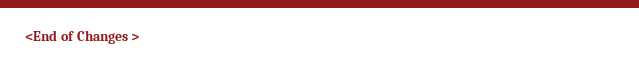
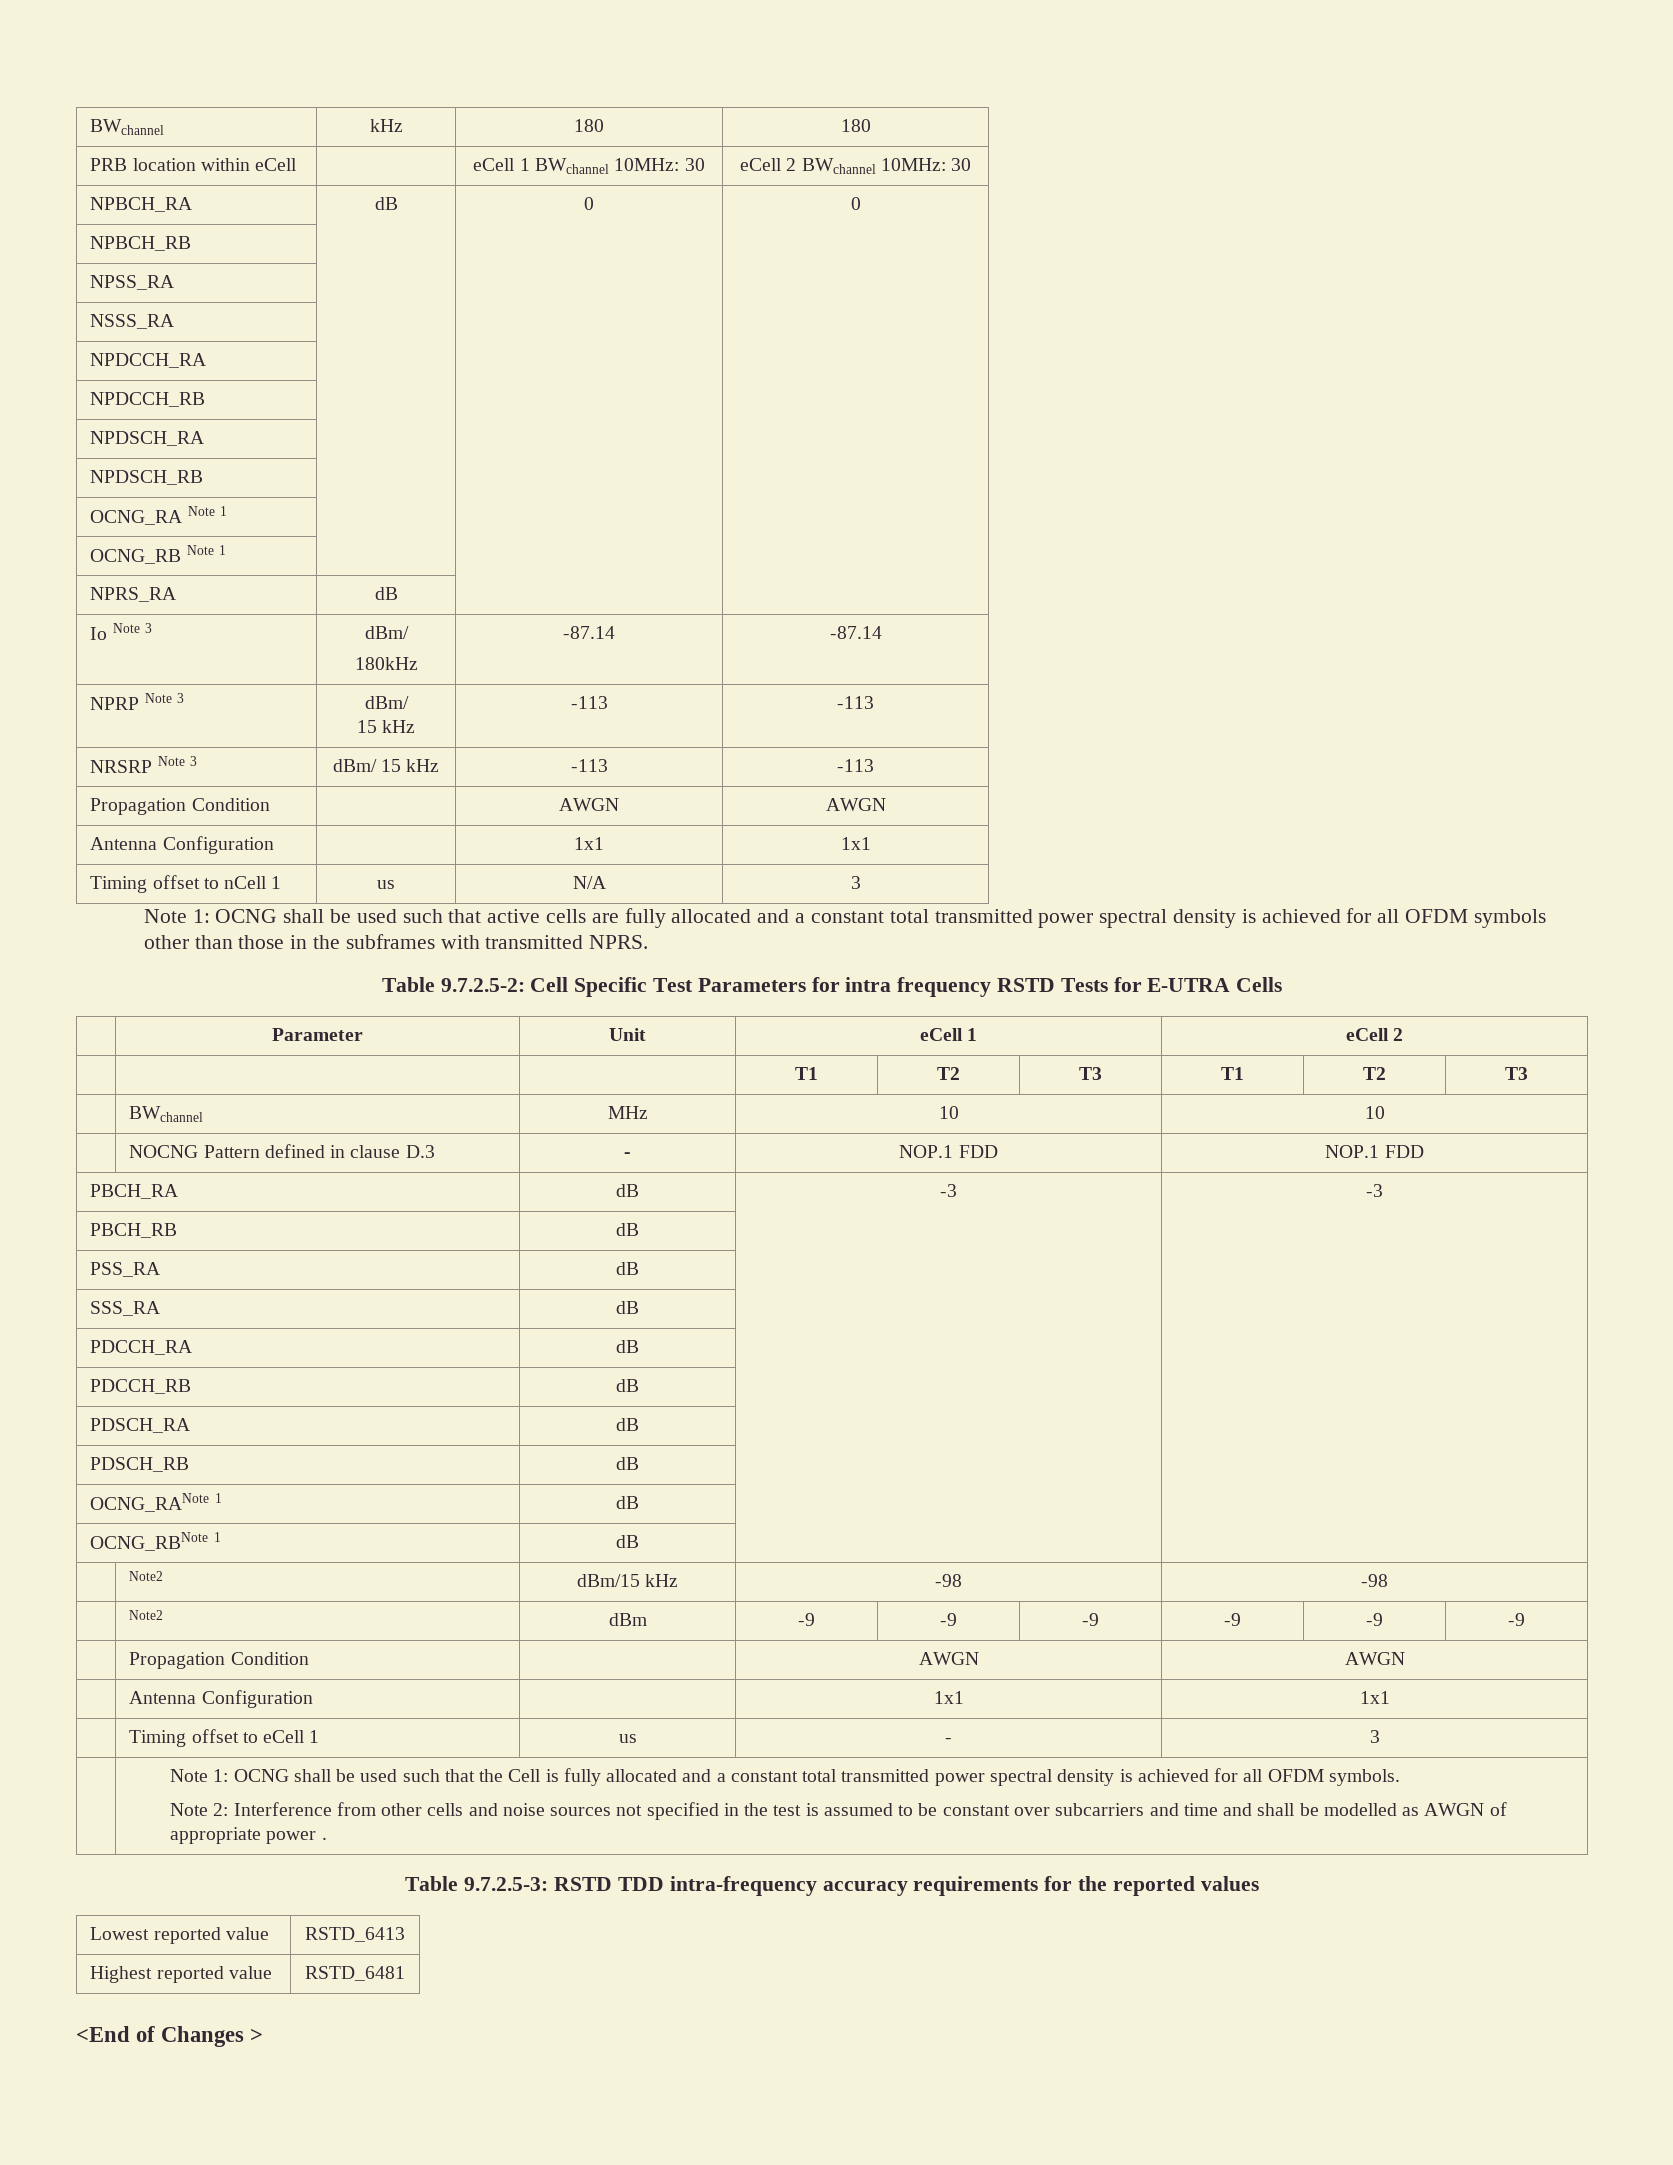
+ BWchannel | kHz | 180 | 180
+ PRB location within eCell | | eCell 1 BWchannel 10MHz: 30 | eCell 2 BWchannel 10MHz: 30
+ NPBCH_RA | dB | 0 | 0
+ NPBCH_RB | | |
+ NPSS_RA | | |
+ NSSS_RA | | |
+ NPDCCH_RA | | |
+ NPDCCH_RB | | |
+ NPDSCH_RA | | |
+ NPDSCH_RB | | |
+ OCNG_RA Note 1 | | |
+ OCNG_RB Note 1 | | |
+ NPRS_RA | dB | |
+ Io Note 3 | dBm/
+ 180kHz | -87.14 | -87.14
+ NPRP Note 3 | dBm/
+ 15 kHz | -113 | -113
+ NRSRP Note 3 | dBm/ 15 kHz | -113 | -113
+ Propagation Condition | | AWGN | AWGN
+ Antenna Configuration | | 1x1 | 1x1
+ Timing offset to nCell 1 | us | N/A | 3
+ Note 1: OCNG shall be used such that active cells are fully allocated and a constant total transmitted power spectral density is achieved for all OFDM symbols other than those in the subframes with transmitted NPRS.
+ Table 9.7.2.5-2: Cell Specific Test Parameters for intra frequency RSTD Tests for E-UTRA Cells
+ | Parameter | Unit | eCell 1 | eCell 2
+ | | | T1 | T2 | T3 | T1 | T2 | T3
+ | BWchannel | MHz | 10 | 10
+ | NOCNG Pattern defined in clause D.3 | - | NOP.1 FDD | NOP.1 FDD
+ PBCH_RA | dB | -3 | -3
+ PBCH_RB | dB | |
+ PSS_RA | dB | |
+ SSS_RA | dB | |
+ PDCCH_RA | dB | |
+ PDCCH_RB | dB | |
+ PDSCH_RA | dB | |
+ PDSCH_RB | dB | |
+ OCNG_RANote 1 | dB | |
+ OCNG_RBNote 1 | dB | |
+ | Note2 | dBm/15 kHz | -98 | -98
+ | Note2 | dBm | -9 | -9 | -9 | -9 | -9 | -9
+ | Propagation Condition | | AWGN | AWGN
+ | Antenna Configuration | | 1x1 | 1x1
+ | Timing offset to eCell 1 | us | - | 3
+ | Note 1: OCNG shall be used such that the Cell is fully allocated and a constant total transmitted power spectral density is achieved for all OFDM symbols.
+ Note 2: Interference from other cells and noise sources not specified in the test is assumed to be constant over subcarriers and time and shall be modelled as AWGN of appropriate power .
+ Table 9.7.2.5-3: RSTD TDD intra-frequency accuracy requirements for the reported values
+ Lowest reported value | RSTD_6413
+ Highest reported value | RSTD_6481

